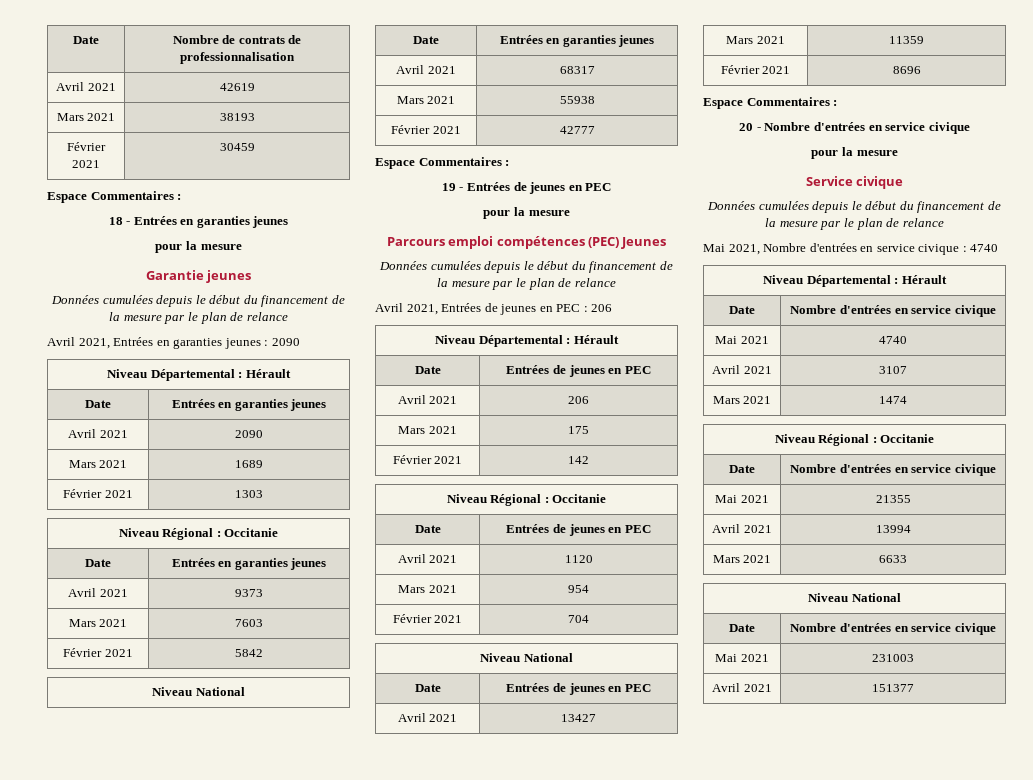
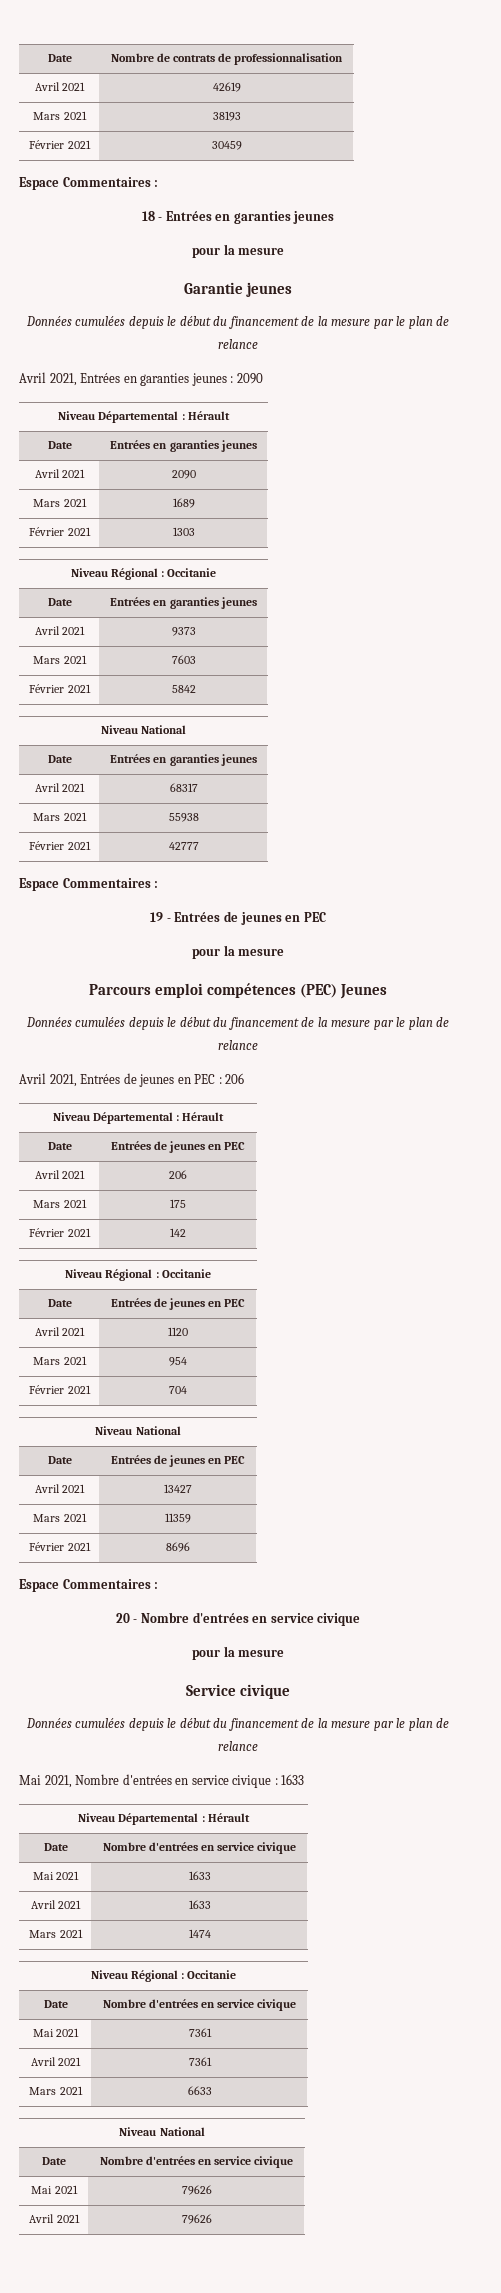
- Mai 2021, Nombre d'entrées en service civique : 4740
+ Mai 2021, Nombre d'entrées en service civique : 1633
- Mai 2021 | 4740
- Avril 2021 | 3107
+ Mai 2021 | 1633
+ Avril 2021 | 1633
- Mai 2021 | 21355
- Avril 2021 | 13994
+ Mai 2021 | 7361
+ Avril 2021 | 7361
- Mai 2021 | 231003
- Avril 2021 | 151377
+ Mai 2021 | 79626
+ Avril 2021 | 79626

